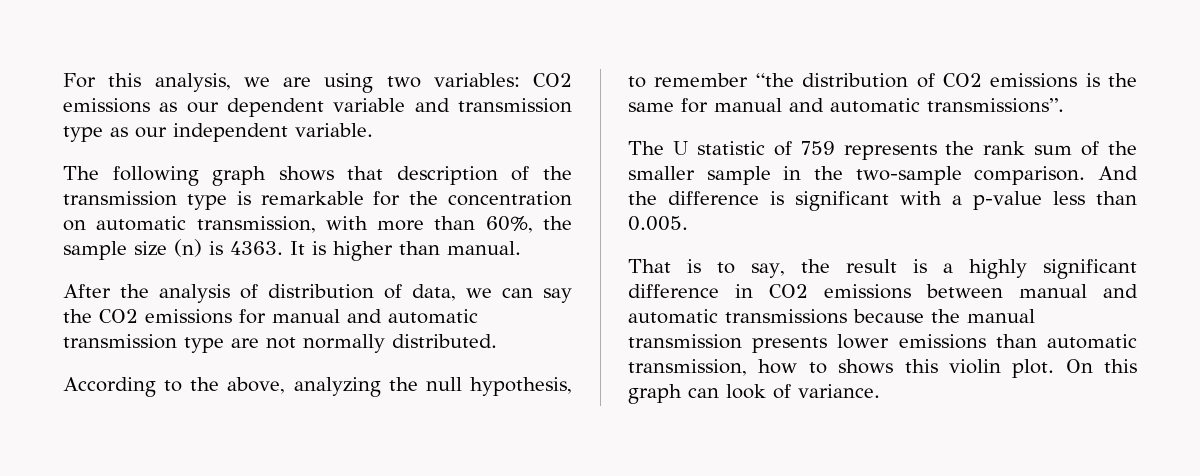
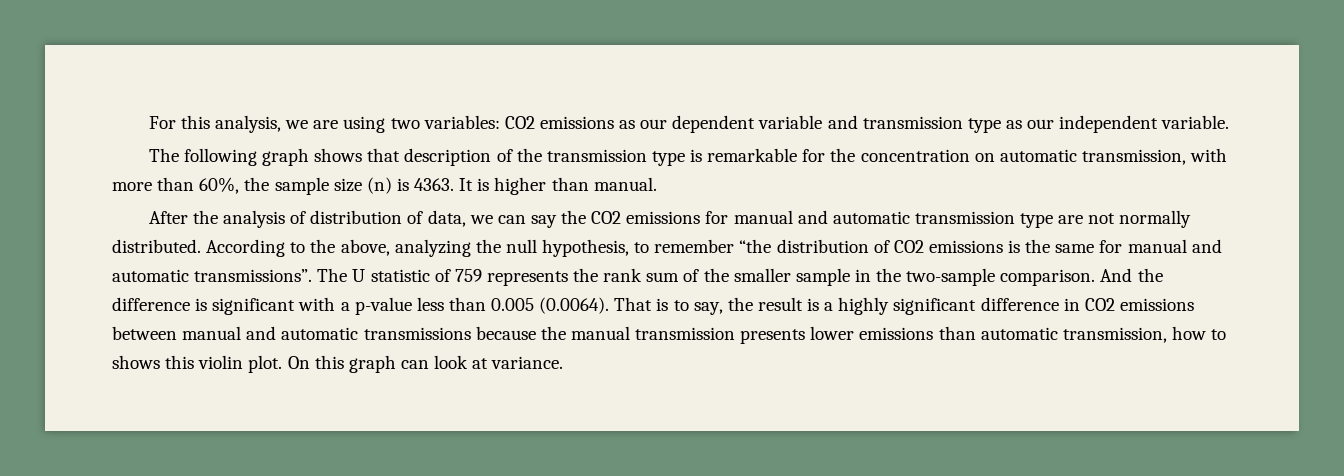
- After the analysis of distribution of data, we can say the CO2 emissions for manual and automatic transmission type are not normally distributed.
- According to the above, analyzing the null hypothesis, to remember “the distribution of CO2 emissions is the same for manual and automatic transmissions”.
- The U statistic of 759 represents the rank sum of the smaller sample in the two-sample comparison.
+ After the analysis of distribution of data, we can say the CO2 emissions for manual and automatic transmission type are not normally distributed. According to the above, analyzing the null hypothesis, to remember “the distribution of CO2 emissions is the same for manual and automatic transmissions”. The U statistic of 759 represents the rank sum of the smaller sample in the two-sample comparison.
- And the difference is significant with a p-value less than 0.005.
- That is to say, the result is a highly significant difference in CO2 emissions between manual and automatic transmissions because the manual transmission presents lower emissions than automatic transmission, how to shows this violin plot.
+ And the difference is significant with a p-value less than 0.005 (0.0064). That is to say, the result is a highly significant difference in CO2 emissions between manual and automatic transmissions because the manual transmission presents lower emissions than automatic transmission, how to shows this violin plot.
- On this graph can look of variance.
+ On this graph can look at variance.

